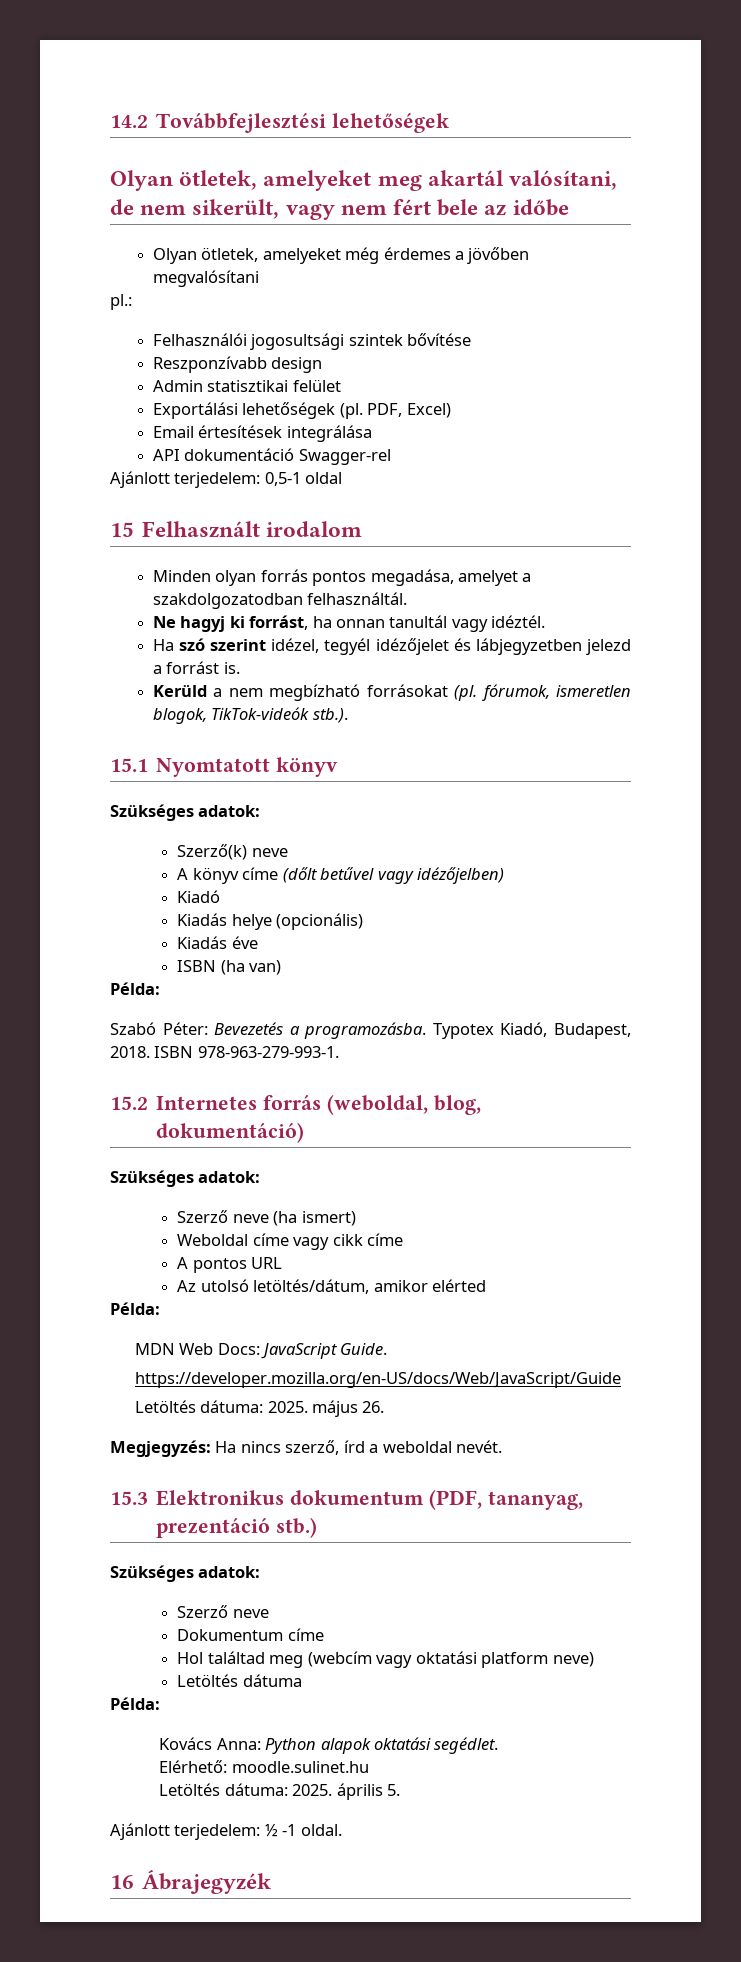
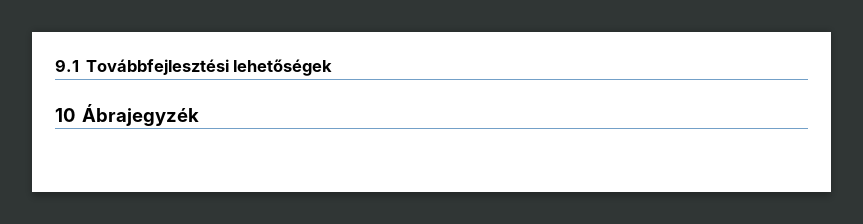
- 14.2 Továbbfejlesztési lehetőségek
+ 9.1 Továbbfejlesztési lehetőségek
- Olyan ötletek, amelyeket meg akartál valósítani, de nem sikerült, vagy nem fért bele az időbe
- Olyan ötletek, amelyeket még érdemes a jövőben megvalósítani
- pl.:
- Felhasználói jogosultsági szintek bővítése
- Reszponzívabb design
- Admin statisztikai felület
- Exportálási lehetőségek (pl. PDF, Excel)
- Email értesítések integrálása
- API dokumentáció Swagger-rel
- Ajánlott terjedelem: 0,5-1 oldal
- 15 Felhasznált irodalom
- Minden olyan forrás pontos megadása, amelyet a szakdolgozatodban felhasználtál.
- Ne hagyj ki forrást, ha onnan tanultál vagy idéztél.
- Ha szó szerint idézel, tegyél idézőjelet és lábjegyzetben jelezd a forrást is.
- Kerüld a nem megbízható forrásokat (pl. fórumok, ismeretlen blogok, TikTok-videók stb.).
- 15.1 Nyomtatott könyv
- Szükséges adatok:
- Szerző(k) neve
- A könyv címe (dőlt betűvel vagy idézőjelben)
- Kiadó
- Kiadás helye (opcionális)
- Kiadás éve
- ISBN (ha van)
- Példa:
- Szabó Péter: Bevezetés a programozásba. Typotex Kiadó, Budapest, 2018. ISBN 978-963-279-993-1.
- 15.2 Internetes forrás (weboldal, blog, dokumentáció)
- Szükséges adatok:
- Szerző neve (ha ismert)
- Weboldal címe vagy cikk címe
- A pontos URL
- Az utolsó letöltés/dátum, amikor elérted
- Példa:
- MDN Web Docs: JavaScript Guide.
- https://developer.mozilla.org/en-US/docs/Web/JavaScript/Guide
- Letöltés dátuma: 2025. május 26.
- Megjegyzés: Ha nincs szerző, írd a weboldal nevét.
- 15.3 Elektronikus dokumentum (PDF, tananyag, prezentáció stb.)
- Szükséges adatok:
- Szerző neve
- Dokumentum címe
- Hol találtad meg (webcím vagy oktatási platform neve)
- Letöltés dátuma
- Példa:
- Kovács Anna: Python alapok oktatási segédlet.
- Elérhető: moodle.sulinet.hu
- Letöltés dátuma: 2025. április 5.
- Ajánlott terjedelem: ½ -1 oldal.
- 16 Ábrajegyzék
+ 10 Ábrajegyzék

